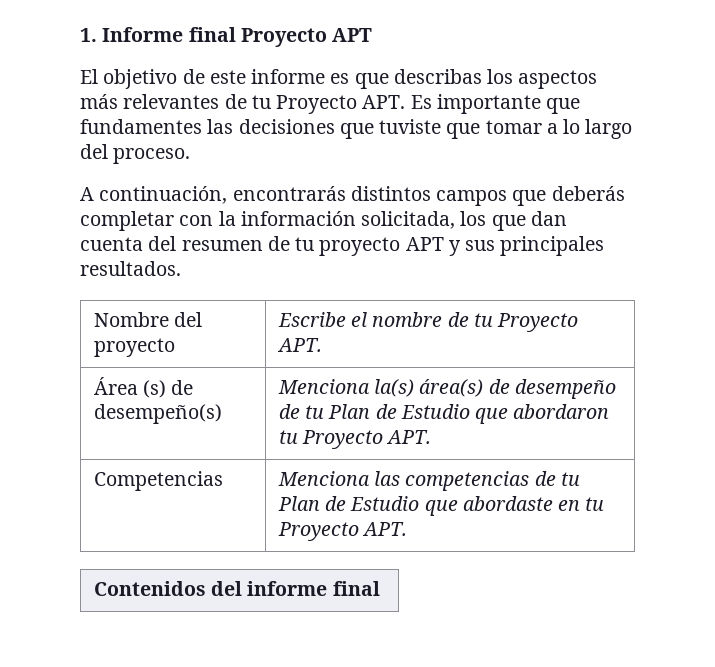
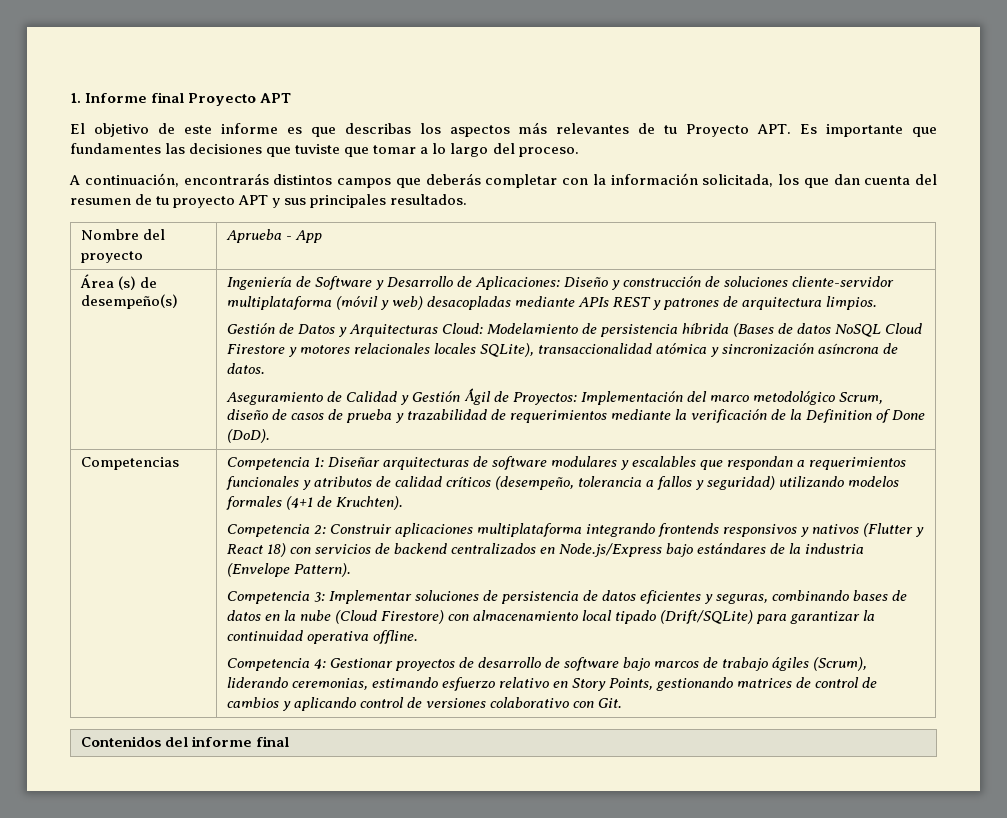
- Nombre del proyecto | Escribe el nombre de tu Proyecto APT.
- Área (s) de desempeño(s) | Menciona la(s) área(s) de desempeño de tu Plan de Estudio que abordaron tu Proyecto APT.
- Competencias | Menciona las competencias de tu Plan de Estudio que abordaste en tu Proyecto APT.
+ Nombre del proyecto | Aprueba - App
+ Área (s) de desempeño(s) | Ingeniería de Software y Desarrollo de Aplicaciones: Diseño y construcción de soluciones cliente-servidor multiplataforma (móvil y web) desacopladas mediante APIs REST y patrones de arquitectura limpios.
+ Gestión de Datos y Arquitecturas Cloud: Modelamiento de persistencia híbrida (Bases de datos NoSQL Cloud Firestore y motores relacionales locales SQLite), transaccionalidad atómica y sincronización asíncrona de datos.
+ Aseguramiento de Calidad y Gestión Ágil de Proyectos: Implementación del marco metodológico Scrum, diseño de casos de prueba y trazabilidad de requerimientos mediante la verificación de la Definition of Done (DoD).
+ Competencias | Competencia 1: Diseñar arquitecturas de software modulares y escalables que respondan a requerimientos funcionales y atributos de calidad críticos (desempeño, tolerancia a fallos y seguridad) utilizando modelos formales (4+1 de Kruchten).
+ Competencia 2: Construir aplicaciones multiplataforma integrando frontends responsivos y nativos (Flutter y React 18) con servicios de backend centralizados en Node.js/Express bajo estándares de la industria (Envelope Pattern).
+ Competencia 3: Implementar soluciones de persistencia de datos eficientes y seguras, combinando bases de datos en la nube (Cloud Firestore) con almacenamiento local tipado (Drift/SQLite) para garantizar la continuidad operativa offline.
+ Competencia 4: Gestionar proyectos de desarrollo de software bajo marcos de trabajo ágiles (Scrum), liderando ceremonias, estimando esfuerzo relativo en Story Points, gestionando matrices de control de cambios y aplicando control de versiones colaborativo con Git.

